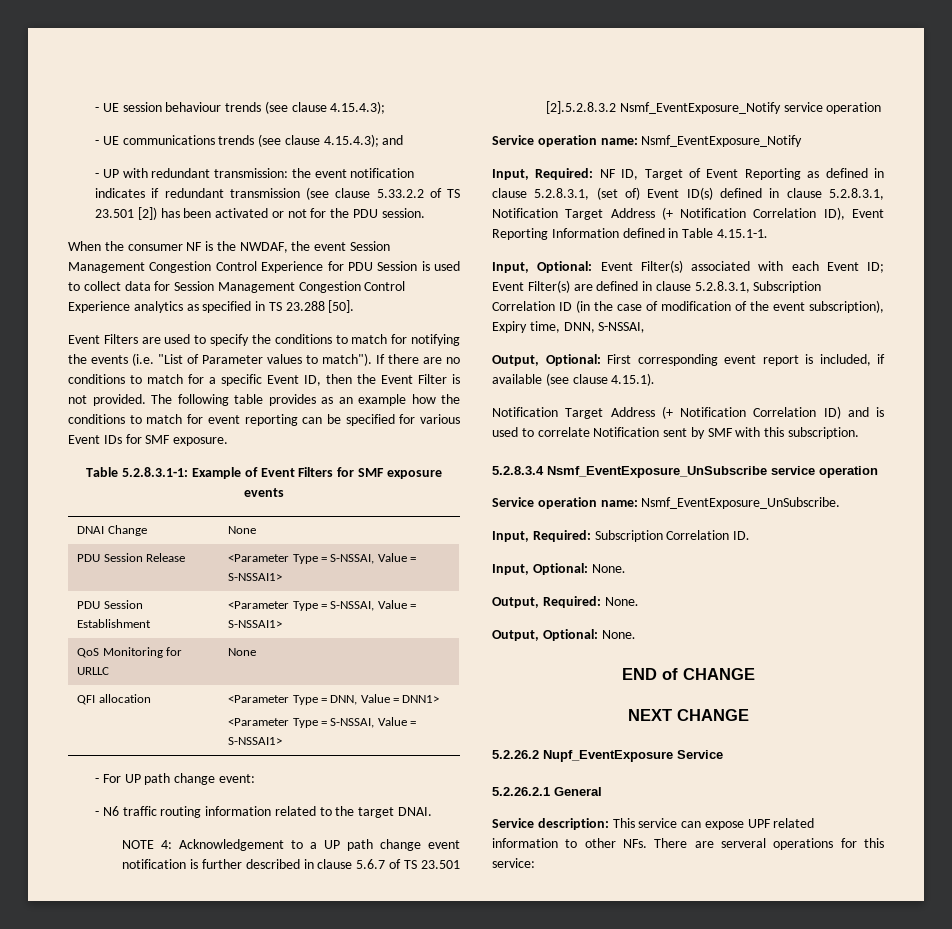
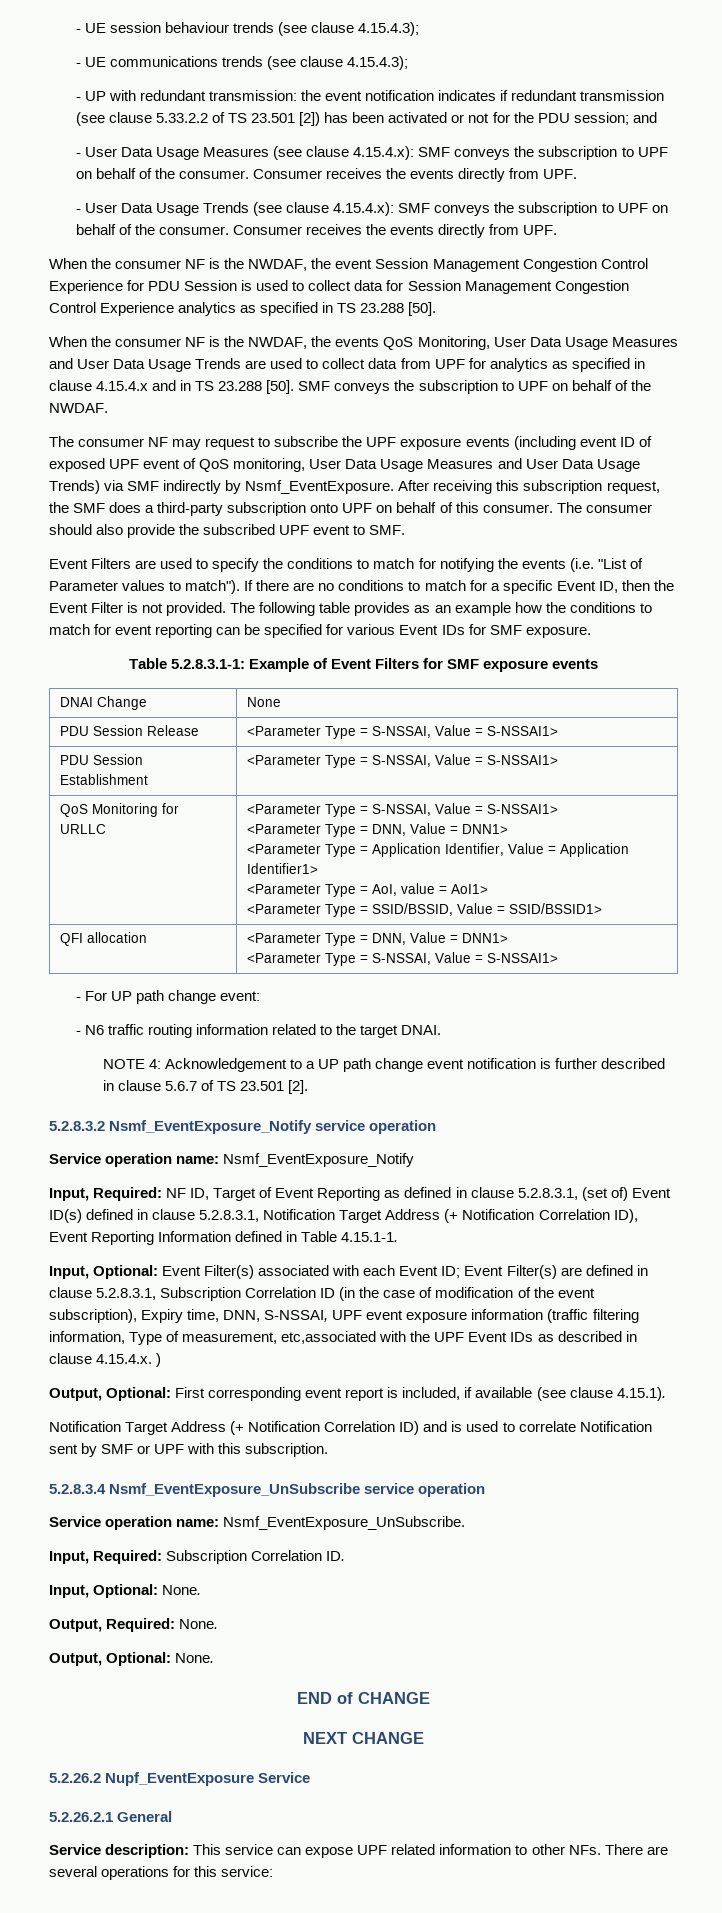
- - UE communications trends (see clause 4.15.4.3); and
+ - UE communications trends (see clause 4.15.4.3);
- - UP with redundant transmission: the event notification indicates if redundant transmission (see clause 5.33.2.2 of TS 23.501 [2]) has been activated or not for the PDU session.
+ - UP with redundant transmission: the event notification indicates if redundant transmission (see clause 5.33.2.2 of TS 23.501 [2]) has been activated or not for the PDU session; and
+ - User Data Usage Measures (see clause 4.15.4.x): SMF conveys the subscription to UPF on behalf of the consumer. Consumer receives the events directly from UPF.
+ - User Data Usage Trends (see clause 4.15.4.x): SMF conveys the subscription to UPF on behalf of the consumer. Consumer receives the events directly from UPF.
+ When the consumer NF is the NWDAF, the events QoS Monitoring, User Data Usage Measures and User Data Usage Trends are used to collect data from UPF for analytics as specified in clause 4.15.4.x and in TS 23.288 [50]. SMF conveys the subscription to UPF on behalf of the NWDAF.
+ The consumer NF may request to subscribe the UPF exposure events (including event ID of exposed UPF event of QoS monitoring, User Data Usage Measures and User Data Usage Trends) via SMF indirectly by Nsmf_EventExposure. After receiving this subscription request, the SMF does a third-party subscription onto UPF on behalf of this consumer. The consumer should also provide the subscribed UPF event to SMF.
- QoS Monitoring for URLLC | None
+ QoS Monitoring for URLLC | <Parameter Type = S-NSSAI, Value = S-NSSAI1>
+ <Parameter Type = DNN, Value = DNN1>
+ <Parameter Type = Application Identifier, Value = Application Identifier1>
+ <Parameter Type = AoI, value = AoI1>
+ <Parameter Type = SSID/BSSID, Value = SSID/BSSID1>
- NOTE 4: Acknowledgement to a UP path change event notification is further described in clause 5.6.7 of TS 23.501 [2].5.2.8.3.2 Nsmf_EventExposure_Notify service operation
+ NOTE 4: Acknowledgement to a UP path change event notification is further described in clause 5.6.7 of TS 23.501 [2].
+ 5.2.8.3.2 Nsmf_EventExposure_Notify service operation
- Input, Optional: Event Filter(s) associated with each Event ID; Event Filter(s) are defined in clause 5.2.8.3.1, Subscription Correlation ID (in the case of modification of the event subscription), Expiry time, DNN, S-NSSAI,
+ Input, Optional: Event Filter(s) associated with each Event ID; Event Filter(s) are defined in clause 5.2.8.3.1, Subscription Correlation ID (in the case of modification of the event subscription), Expiry time, DNN, S-NSSAI, UPF event exposure information (traffic filtering information, Type of measurement, etc,associated with the UPF Event IDs as described in clause 4.15.4.x. )
- Notification Target Address (+ Notification Correlation ID) and is used to correlate Notification sent by SMF with this subscription.
+ Notification Target Address (+ Notification Correlation ID) and is used to correlate Notification sent by SMF or UPF with this subscription.
- Service description: This service can expose UPF related information to other NFs. There are serveral operations for this service:
+ Service description: This service can expose UPF related information to other NFs. There are several operations for this service:

